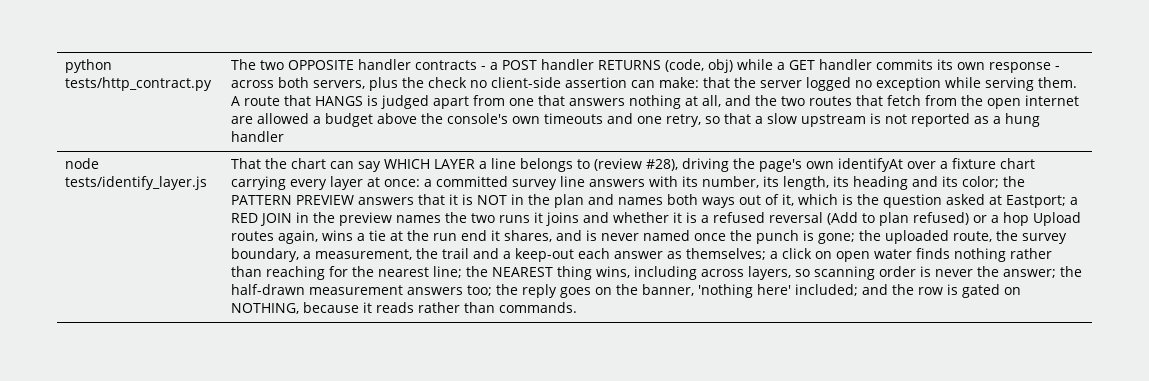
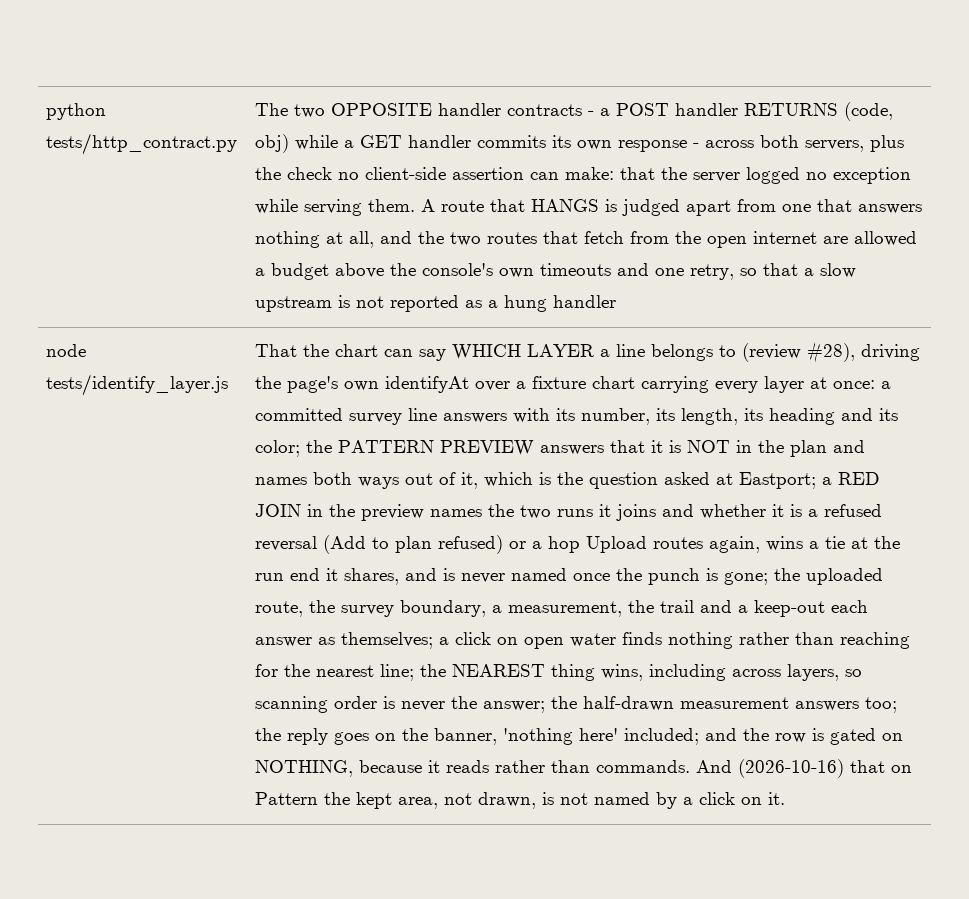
+ And (2026-10-16) that on Pattern the kept area, not drawn, is not named by a click on it.

